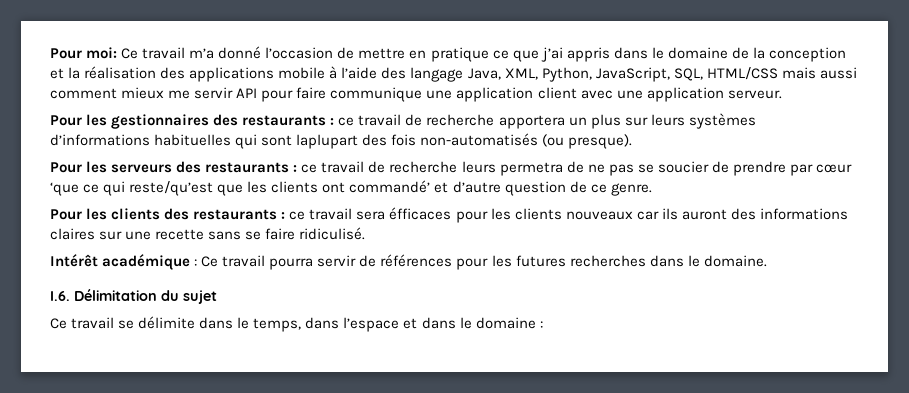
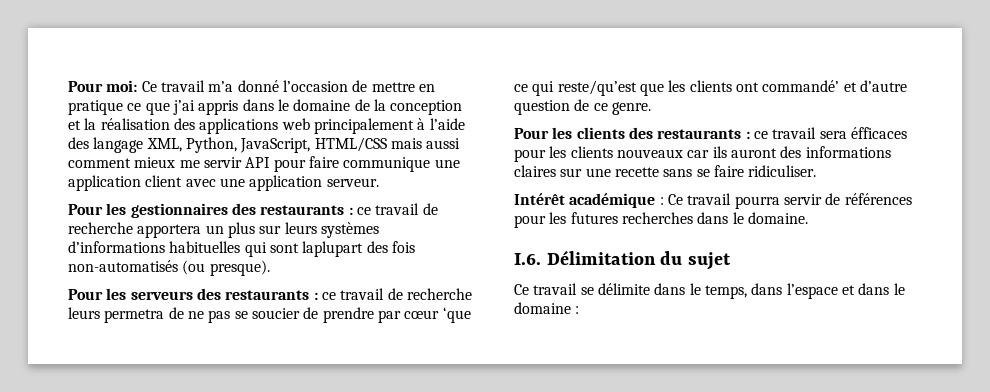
- Pour moi: Ce travail m’a donné l’occasion de mettre en pratique ce que j’ai appris dans le domaine de la conception et la réalisation des applications mobile à l’aide des langage Java, XML, Python, JavaScript, SQL, HTML/CSS mais aussi comment mieux me servir API pour faire communique une application client avec une application serveur.
+ Pour moi: Ce travail m’a donné l’occasion de mettre en pratique ce que j’ai appris dans le domaine de la conception et la réalisation des applications web principalement à l’aide des langage XML, Python, JavaScript, HTML/CSS mais aussi comment mieux me servir API pour faire communique une application client avec une application serveur.
- Pour les clients des restaurants : ce travail sera éfficaces pour les clients nouveaux car ils auront des informations claires sur une recette sans se faire ridiculisé.
+ Pour les clients des restaurants : ce travail sera éfficaces pour les clients nouveaux car ils auront des informations claires sur une recette sans se faire ridiculiser.

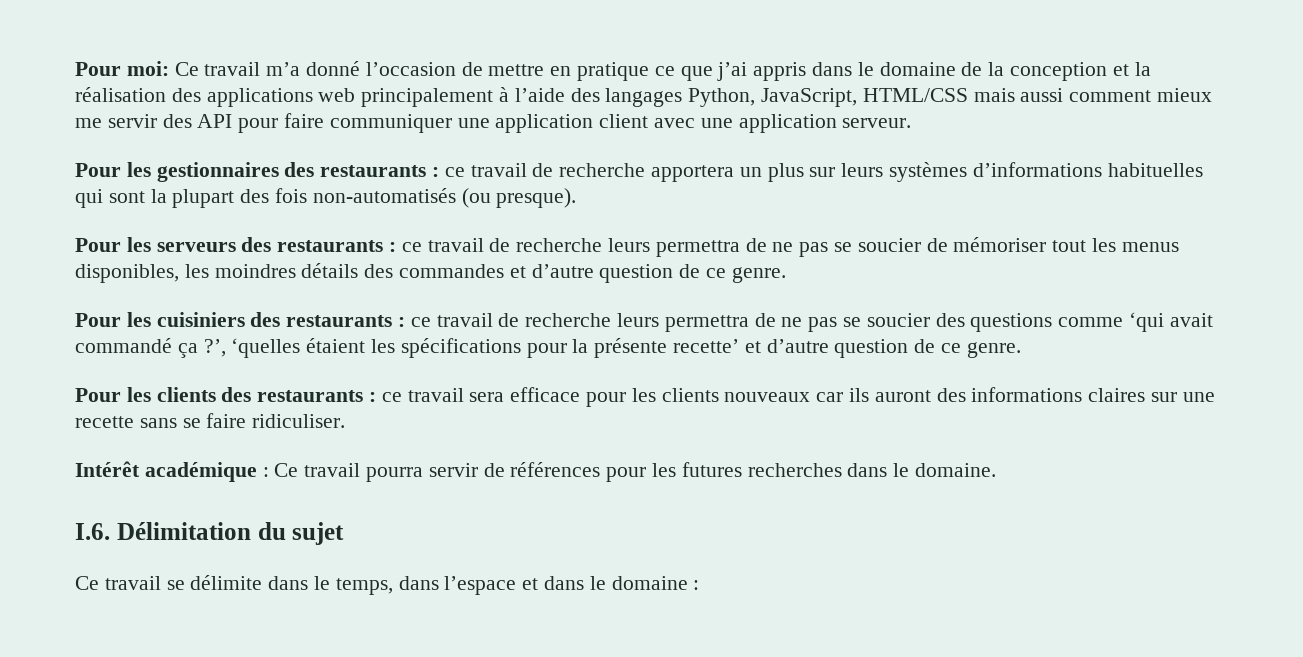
- Pour moi: Ce travail m’a donné l’occasion de mettre en pratique ce que j’ai appris dans le domaine de la conception et la réalisation des applications web principalement à l’aide des langage XML, Python, JavaScript, HTML/CSS mais aussi comment mieux me servir API pour faire communique une application client avec une application serveur.
+ Pour moi: Ce travail m’a donné l’occasion de mettre en pratique ce que j’ai appris dans le domaine de la conception et la réalisation des applications web principalement à l’aide des langages Python, JavaScript, HTML/CSS mais aussi comment mieux me servir des API pour faire communiquer une application client avec une application serveur.
- Pour les gestionnaires des restaurants : ce travail de recherche apportera un plus sur leurs systèmes d’informations habituelles qui sont laplupart des fois non-automatisés (ou presque).
+ Pour les gestionnaires des restaurants : ce travail de recherche apportera un plus sur leurs systèmes d’informations habituelles qui sont la plupart des fois non-automatisés (ou presque).
- Pour les serveurs des restaurants : ce travail de recherche leurs permetra de ne pas se soucier de prendre par cœur ‘que ce qui reste/qu’est que les clients ont commandé’ et d’autre question de ce genre.
+ Pour les serveurs des restaurants : ce travail de recherche leurs permettra de ne pas se soucier de mémoriser tout les menus disponibles, les moindres détails des commandes et d’autre question de ce genre.
+ Pour les cuisiniers des restaurants : ce travail de recherche leurs permettra de ne pas se soucier des questions comme ‘qui avait commandé ça ?’, ‘quelles étaient les spécifications pour la présente recette’ et d’autre question de ce genre.
- Pour les clients des restaurants : ce travail sera éfficaces pour les clients nouveaux car ils auront des informations claires sur une recette sans se faire ridiculiser.
+ Pour les clients des restaurants : ce travail sera efficace pour les clients nouveaux car ils auront des informations claires sur une recette sans se faire ridiculiser.

